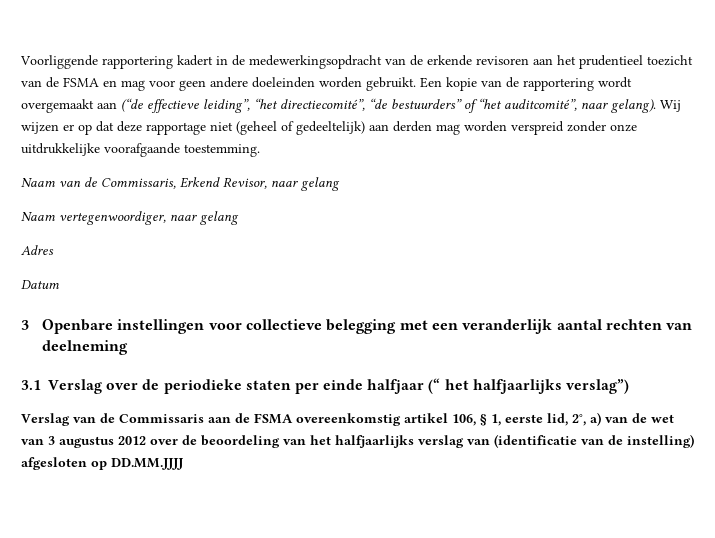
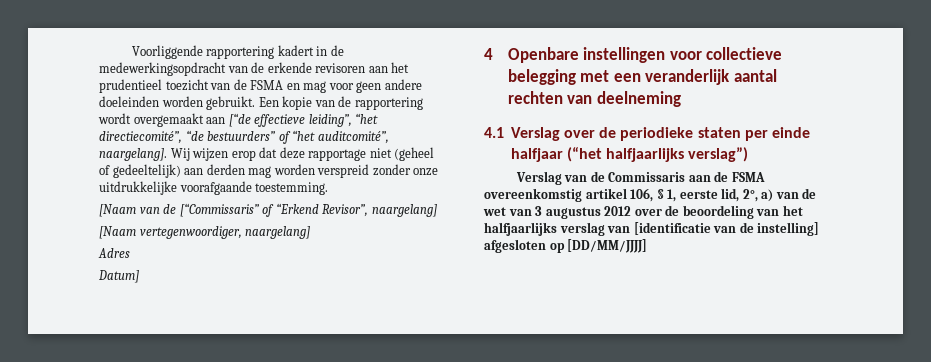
- Een kopie van de rapportering wordt overgemaakt aan (“de effectieve leiding”, “het directiecomité”, “de bestuurders” of “het auditcomité”, naar gelang). Wij wijzen er op dat deze rapportage niet (geheel of gedeeltelijk) aan derden mag worden verspreid zonder onze uitdrukkelijke voorafgaande toestemming.
+ Een kopie van de rapportering wordt overgemaakt aan [“de effectieve leiding”, “het directiecomité”, “de bestuurders” of “het auditcomité”, naargelang]. Wij wijzen erop dat deze rapportage niet (geheel of gedeeltelijk) aan derden mag worden verspreid zonder onze uitdrukkelijke voorafgaande toestemming.
- Naam van de Commissaris, Erkend Revisor, naar gelang
- Naam vertegenwoordiger, naar gelang
+ [Naam van de [“Commissaris” of “Erkend Revisor”, naargelang]
+ [Naam vertegenwoordiger, naargelang]
- Datum
- 3 Openbare instellingen voor collectieve belegging met een veranderlijk aantal rechten van deelneming
+ Datum]
+ 4 Openbare instellingen voor collectieve belegging met een veranderlijk aantal rechten van deelneming
- 3.1 Verslag over de periodieke staten per einde halfjaar (“ het halfjaarlijks verslag”)
+ 4.1 Verslag over de periodieke staten per einde halfjaar (“het halfjaarlijks verslag”)
- Verslag van de Commissaris aan de FSMA overeenkomstig artikel 106, § 1, eerste lid, 2°, a) van de wet van 3 augustus 2012 over de beoordeling van het halfjaarlijks verslag van (identificatie van de instelling) afgesloten op DD.MM.JJJJ
+ Verslag van de Commissaris aan de FSMA overeenkomstig artikel 106, § 1, eerste lid, 2°, a) van de wet van 3 augustus 2012 over de beoordeling van het halfjaarlijks verslag van [identificatie van de instelling] afgesloten op [DD/MM/JJJJ]

